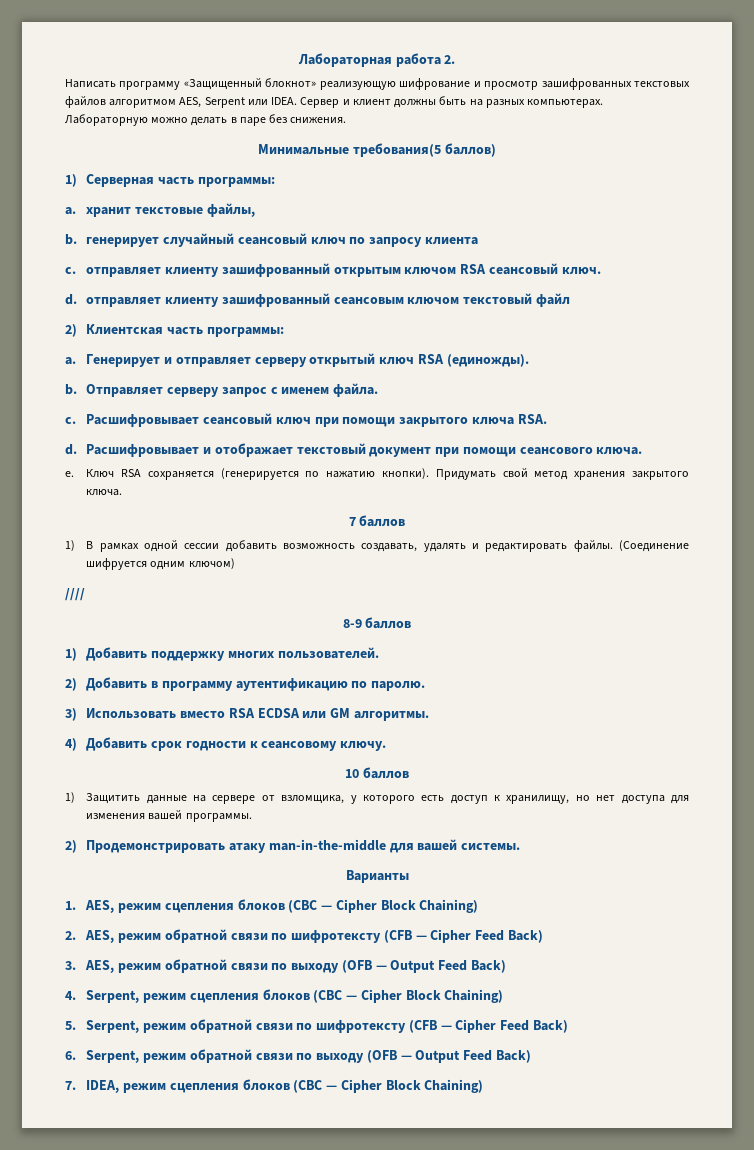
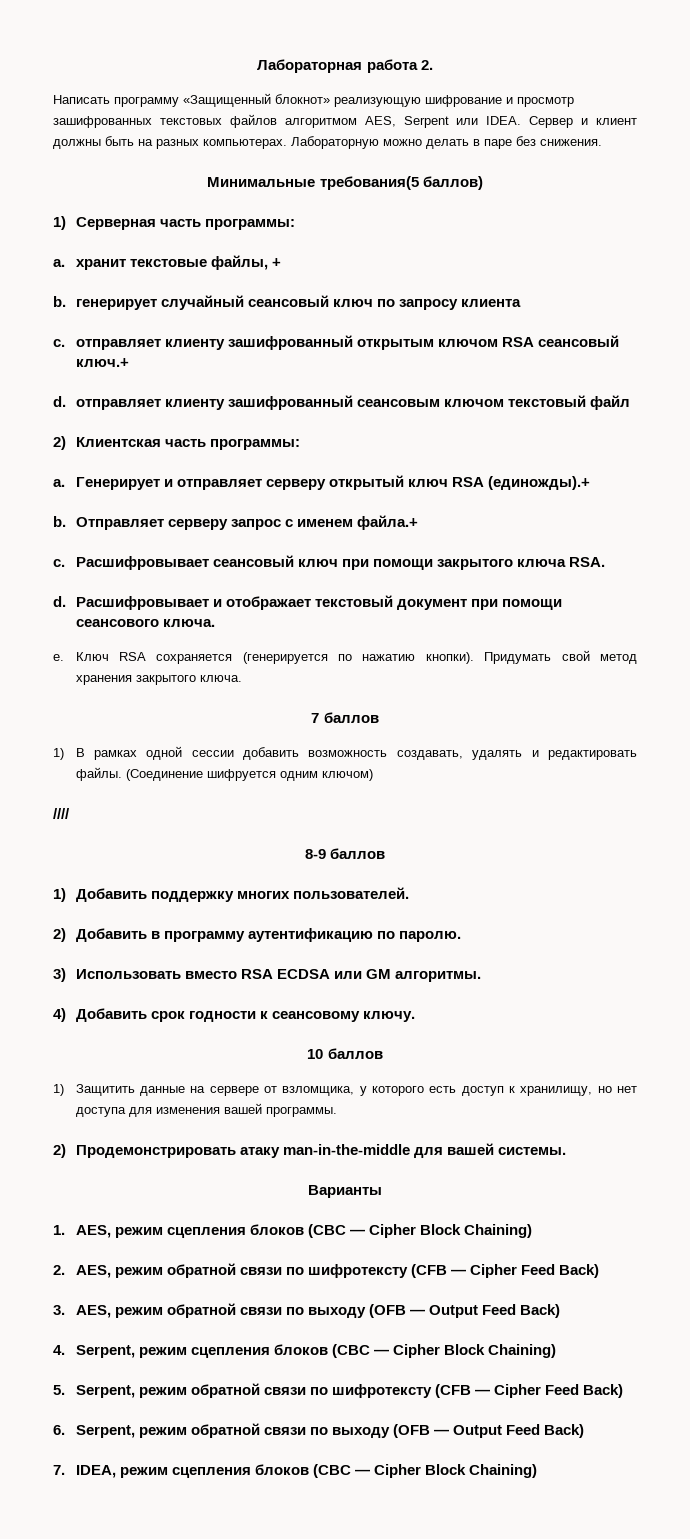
- a. хранит текстовые файлы,
+ a. хранит текстовые файлы, +
- c. отправляет клиенту зашифрованный открытым ключом RSA сеансовый ключ.
+ c. отправляет клиенту зашифрованный открытым ключом RSA сеансовый ключ.+
- Генерирует и отправляет серверу открытый ключ RSA (единожды).
+ Генерирует и отправляет серверу открытый ключ RSA (единожды).+
- Отправляет серверу запрос с именем файла.
+ Отправляет серверу запрос с именем файла.+

